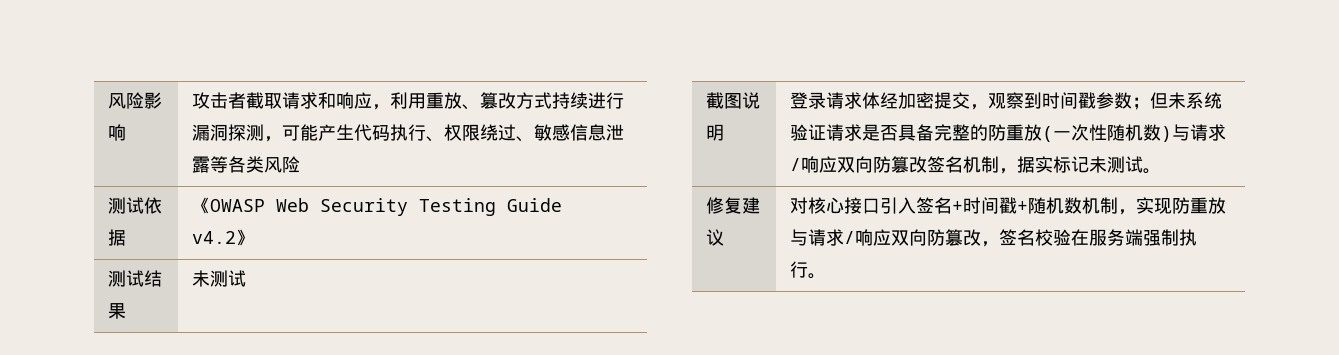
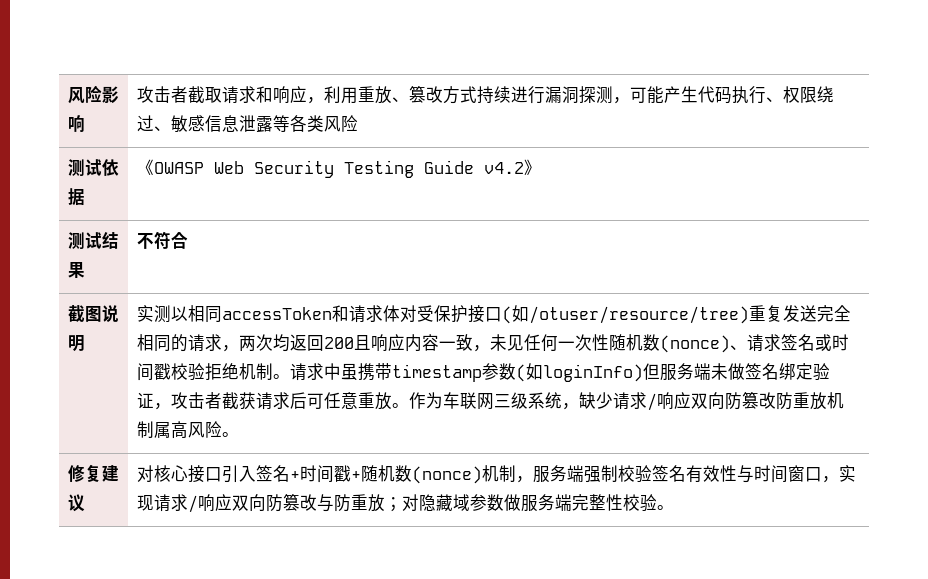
- 测试结果 | 未测试
+ 测试结果 | 不符合
- 登录请求体经加密提交，观察到时间戳参数；但未系统验证请求是否具备完整的防重放(一次性随机数)与请求/响应双向防篡改签名机制，据实标记未测试。
+ 实测以相同accessToken和请求体对受保护接口(如/otuser/resource/tree)重复发送完全相同的请求，两次均返回200且响应内容一致，未见任何一次性随机数(nonce)、请求签名或时间戳校验拒绝机制。请求中虽携带timestamp参数(如loginInfo)但服务端未做签名绑定验证，攻击者截获请求后可任意重放。作为车联网三级系统，缺少请求/响应双向防篡改防重放机制属高风险。
- 修复建议 | 对核心接口引入签名+时间戳+随机数机制，实现防重放与请求/响应双向防篡改，签名校验在服务端强制执行。
+ 修复建议 | 对核心接口引入签名+时间戳+随机数(nonce)机制，服务端强制校验签名有效性与时间窗口，实现请求/响应双向防篡改与防重放；对隐藏域参数做服务端完整性校验。

